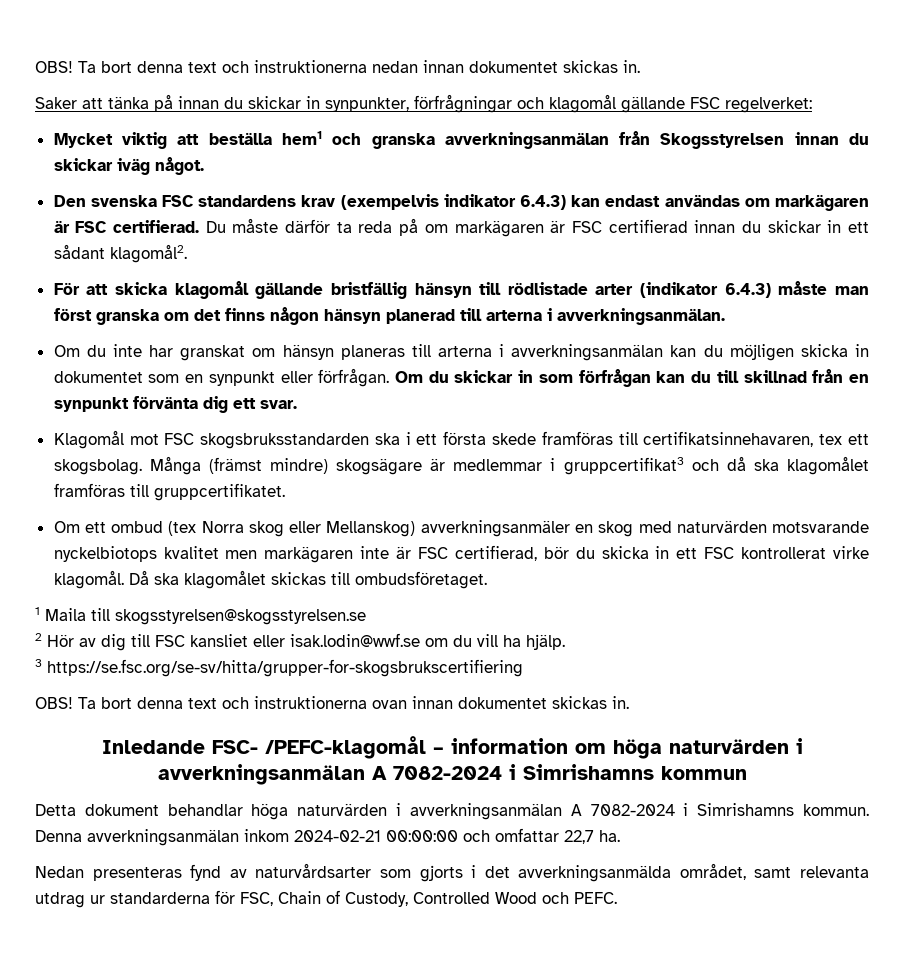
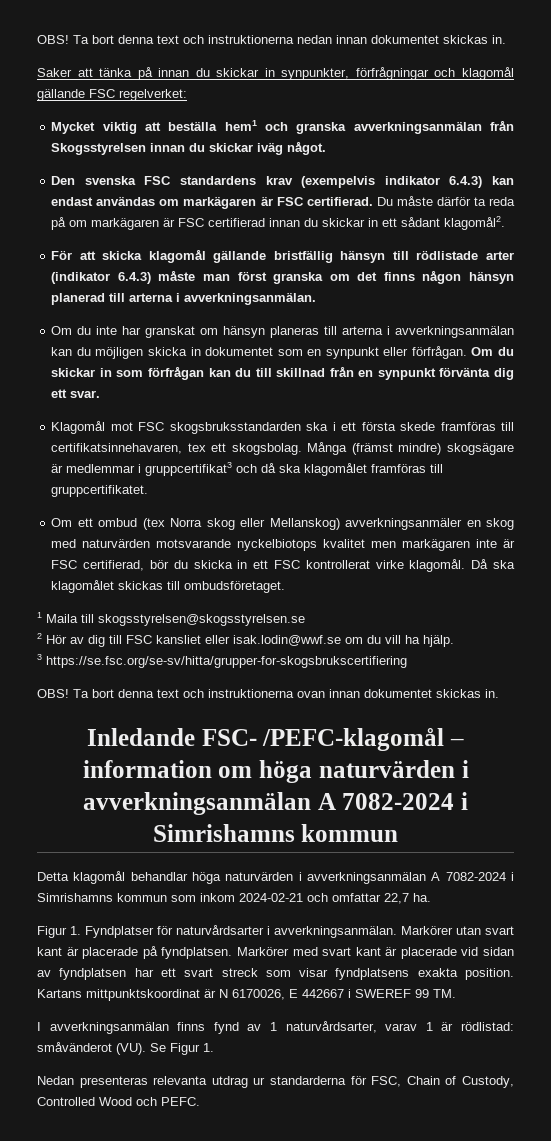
- Detta dokument behandlar höga naturvärden i avverkningsanmälan A 7082-2024 i Simrishamns kommun. Denna avverkningsanmälan inkom 2024-02-21 00:00:00 och omfattar 22,7 ha.
+ Detta klagomål behandlar höga naturvärden i avverkningsanmälan A 7082-2024 i Simrishamns kommun som inkom 2024-02-21 och omfattar 22,7 ha.
- Nedan presenteras fynd av naturvårdsarter som gjorts i det avverkningsanmälda området, samt relevanta utdrag ur standarderna för FSC, Chain of Custody, Controlled Wood och PEFC.
+ Figur 1. Fyndplatser för naturvårdsarter i avverkningsanmälan. Markörer utan svart kant är placerade på fyndplatsen. Markörer med svart kant är placerade vid sidan av fyndplatsen har ett svart streck som visar fyndplatsens exakta position. Kartans mittpunktskoordinat är N 6170026, E 442667 i SWEREF 99 TM.
+ I avverkningsanmälan finns fynd av 1 naturvårdsarter, varav 1 är rödlistad: småvänderot (VU). Se Figur 1.
+ Nedan presenteras relevanta utdrag ur standarderna för FSC, Chain of Custody, Controlled Wood och PEFC.

